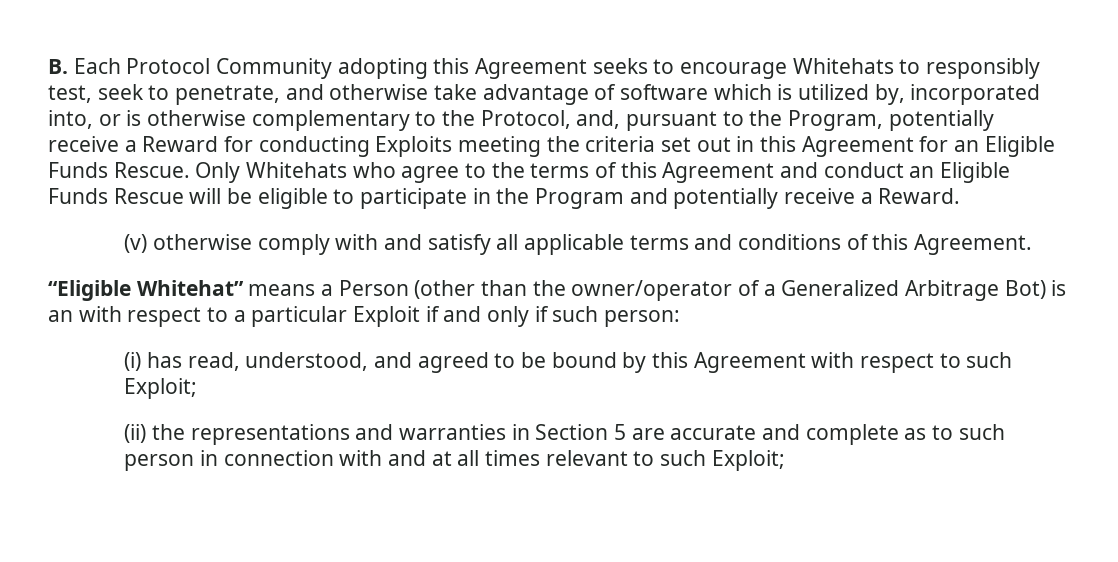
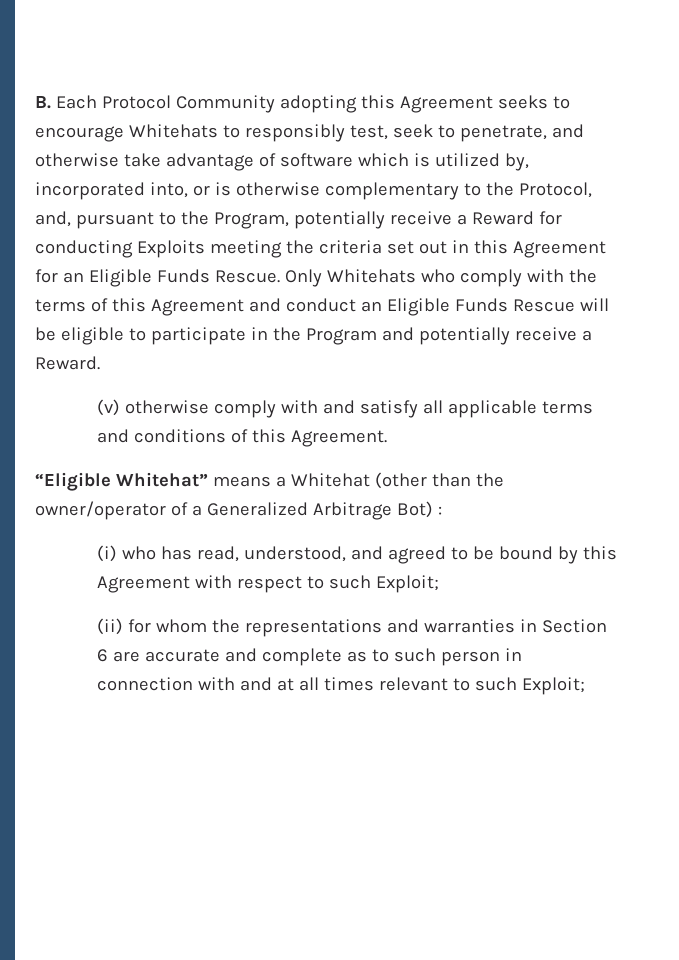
- Only Whitehats who agree to the terms of this Agreement and conduct an Eligible Funds Rescue will be eligible to participate in the Program and potentially receive a Reward.
+ Only Whitehats who comply with the terms of this Agreement and conduct an Eligible Funds Rescue will be eligible to participate in the Program and potentially receive a Reward.
- “Eligible Whitehat” means a Person (other than the owner/operator of a Generalized Arbitrage Bot) is an with respect to a particular Exploit if and only if such person:
+ “Eligible Whitehat” means a Whitehat (other than the owner/operator of a Generalized Arbitrage Bot) :
- (i) has read, understood, and agreed to be bound by this Agreement with respect to such Exploit;
+ (i) who has read, understood, and agreed to be bound by this Agreement with respect to such Exploit;
- (ii) the representations and warranties in Section 5 are accurate and complete as to such person in connection with and at all times relevant to such Exploit;
+ (ii) for whom the representations and warranties in Section 6 are accurate and complete as to such person in connection with and at all times relevant to such Exploit;

